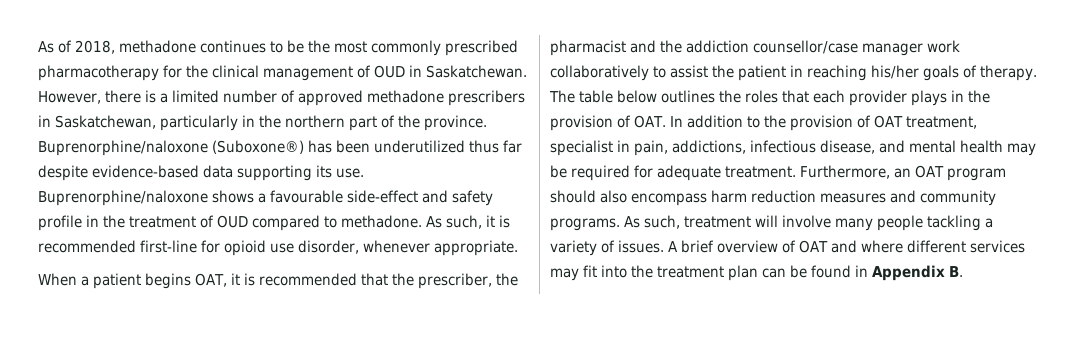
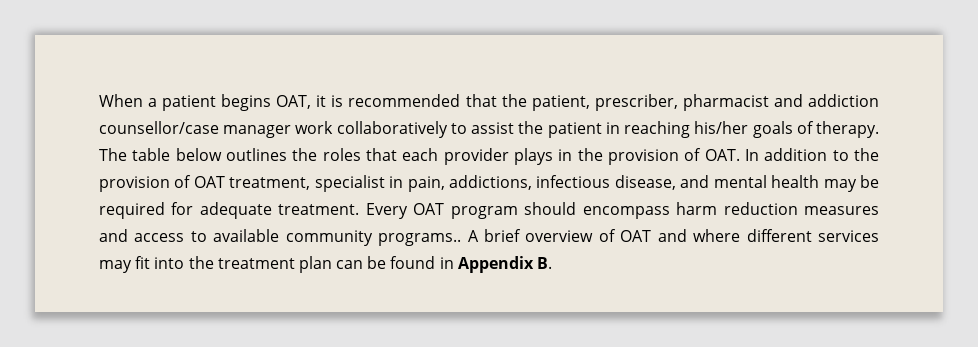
- As of 2018, methadone continues to be the most commonly prescribed pharmacotherapy for the clinical management of OUD in Saskatchewan. However, there is a limited number of approved methadone prescribers in Saskatchewan, particularly in the northern part of the province. Buprenorphine/naloxone (Suboxone®) has been underutilized thus far despite evidence-based data supporting its use. Buprenorphine/naloxone shows a favourable side-effect and safety profile in the treatment of OUD compared to methadone. As such, it is recommended first-line for opioid use disorder, whenever appropriate.
- When a patient begins OAT, it is recommended that the prescriber, the pharmacist and the addiction counsellor/case manager work collaboratively to assist the patient in reaching his/her goals of therapy.
+ When a patient begins OAT, it is recommended that the patient, prescriber, pharmacist and addiction counsellor/case manager work collaboratively to assist the patient in reaching his/her goals of therapy.
- Furthermore, an OAT program should also encompass harm reduction measures and community programs. As such, treatment will involve many people tackling a variety of issues.
+ Every OAT program should encompass harm reduction measures and access to available community programs..

